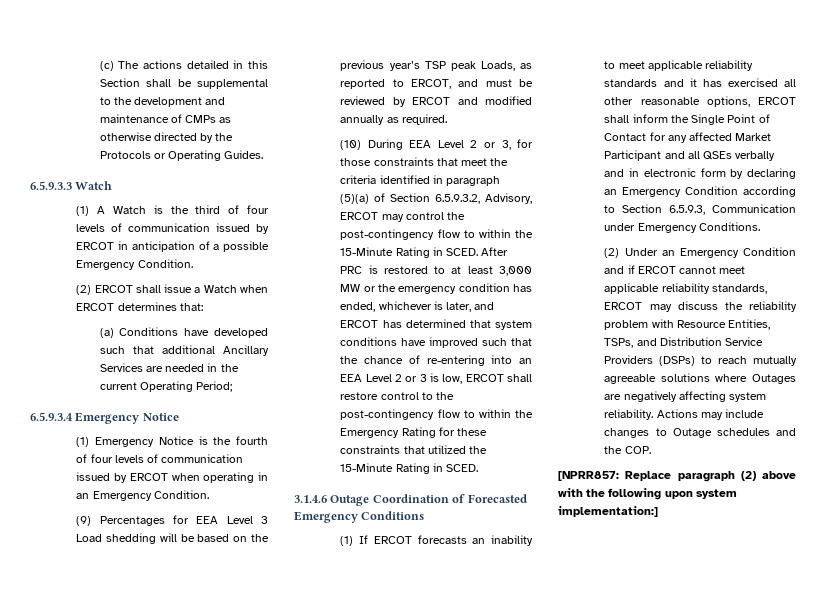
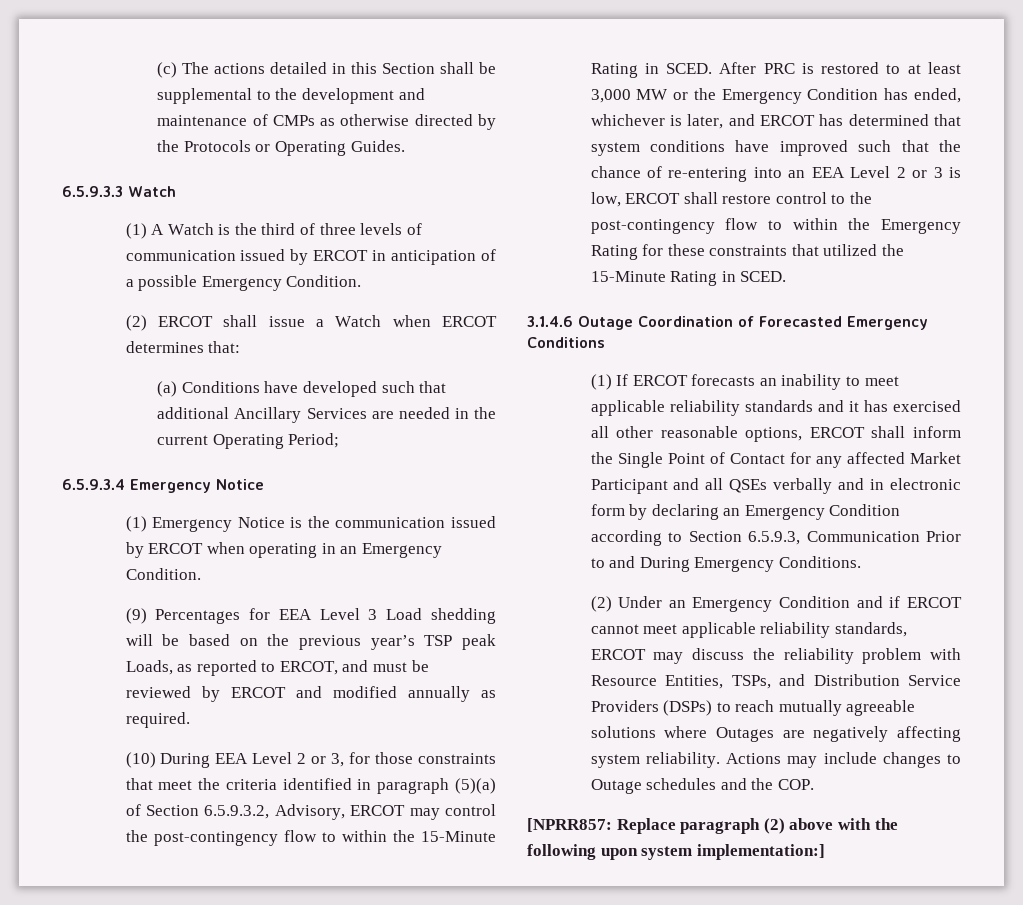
- (1) A Watch is the third of four levels of communication issued by ERCOT in anticipation of a possible Emergency Condition.
+ (1) A Watch is the third of three levels of communication issued by ERCOT in anticipation of a possible Emergency Condition.
- (1) Emergency Notice is the fourth of four levels of communication issued by ERCOT when operating in an Emergency Condition.
+ (1) Emergency Notice is the communication issued by ERCOT when operating in an Emergency Condition.
- After PRC is restored to at least 3,000 MW or the emergency condition has ended, whichever is later, and ERCOT has determined that system conditions have improved such that the chance of re-entering into an EEA Level 2 or 3 is low, ERCOT shall restore control to the post-contingency flow to within the Emergency Rating for these constraints that utilized the 15-Minute Rating in SCED.
+ After PRC is restored to at least 3,000 MW or the Emergency Condition has ended, whichever is later, and ERCOT has determined that system conditions have improved such that the chance of re-entering into an EEA Level 2 or 3 is low, ERCOT shall restore control to the post-contingency flow to within the Emergency Rating for these constraints that utilized the 15-Minute Rating in SCED.
- (1) If ERCOT forecasts an inability to meet applicable reliability standards and it has exercised all other reasonable options, ERCOT shall inform the Single Point of Contact for any affected Market Participant and all QSEs verbally and in electronic form by declaring an Emergency Condition according to Section 6.5.9.3, Communication under Emergency Conditions.
+ (1) If ERCOT forecasts an inability to meet applicable reliability standards and it has exercised all other reasonable options, ERCOT shall inform the Single Point of Contact for any affected Market Participant and all QSEs verbally and in electronic form by declaring an Emergency Condition according to Section 6.5.9.3, Communication Prior to and During Emergency Conditions.

